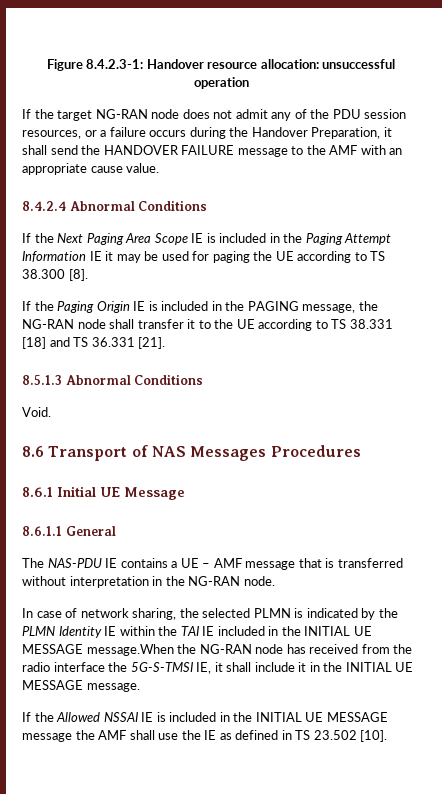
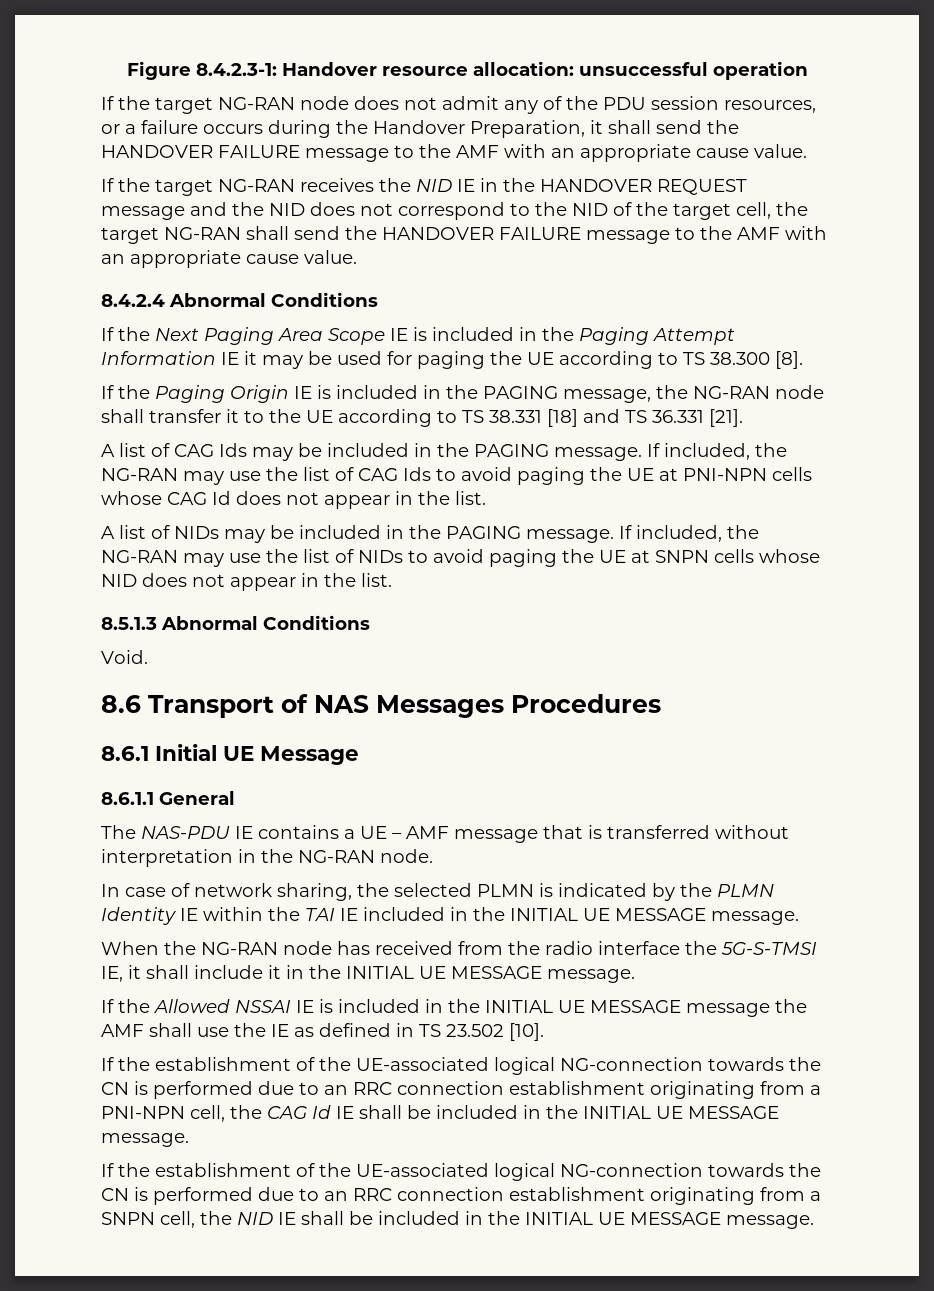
+ If the target NG-RAN receives the NID IE in the HANDOVER REQUEST message and the NID does not correspond to the NID of the target cell, the target NG-RAN shall send the HANDOVER FAILURE message to the AMF with an appropriate cause value.
+ A list of CAG Ids may be included in the PAGING message. If included, the NG-RAN may use the list of CAG Ids to avoid paging the UE at PNI-NPN cells whose CAG Id does not appear in the list.
+ A list of NIDs may be included in the PAGING message. If included, the NG-RAN may use the list of NIDs to avoid paging the UE at SNPN cells whose NID does not appear in the list.
- In case of network sharing, the selected PLMN is indicated by the PLMN Identity IE within the TAI IE included in the INITIAL UE MESSAGE message.When the NG-RAN node has received from the radio interface the 5G-S-TMSI IE, it shall include it in the INITIAL UE MESSAGE message.
+ In case of network sharing, the selected PLMN is indicated by the PLMN Identity IE within the TAI IE included in the INITIAL UE MESSAGE message.
+ When the NG-RAN node has received from the radio interface the 5G-S-TMSI IE, it shall include it in the INITIAL UE MESSAGE message.
+ If the establishment of the UE-associated logical NG-connection towards the CN is performed due to an RRC connection establishment originating from a PNI-NPN cell, the CAG Id IE shall be included in the INITIAL UE MESSAGE message.
+ If the establishment of the UE-associated logical NG-connection towards the CN is performed due to an RRC connection establishment originating from a SNPN cell, the NID IE shall be included in the INITIAL UE MESSAGE message.

